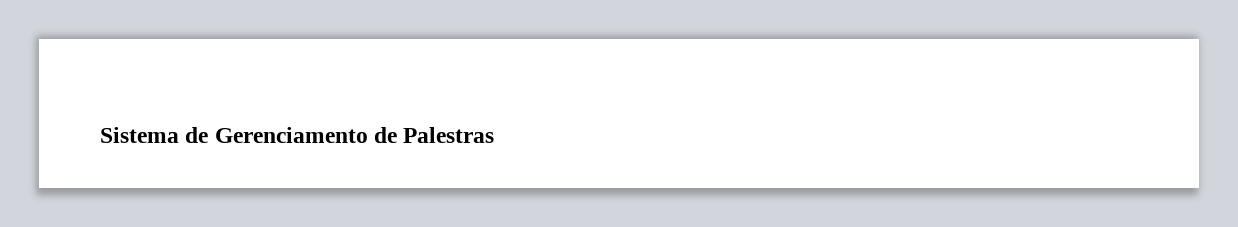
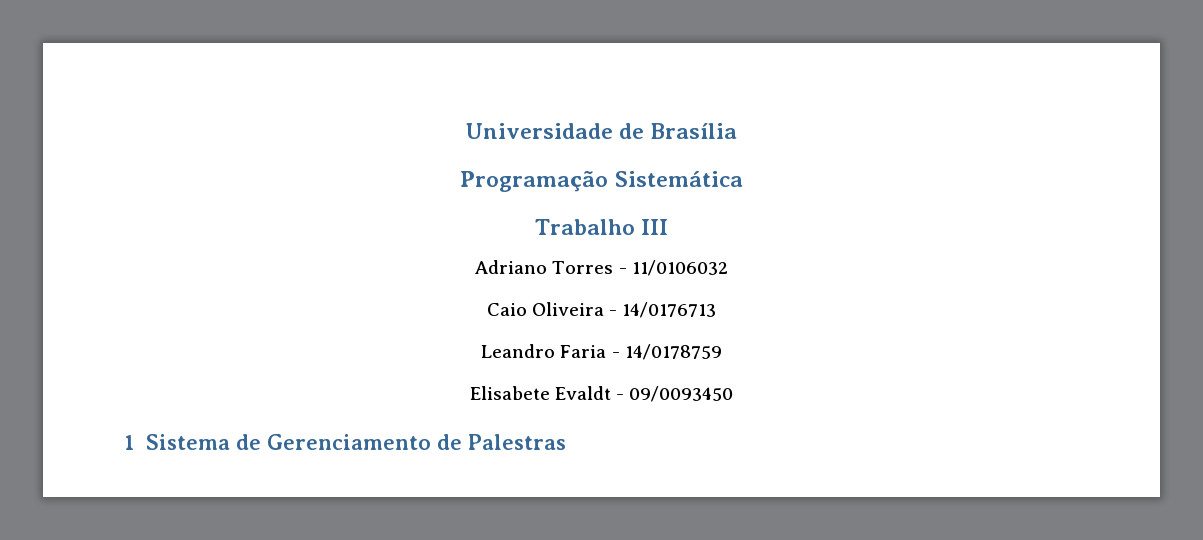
- Sistema de Gerenciamento de Palestras
+ Universidade de Brasília
+ Programação Sistemática
+ Trabalho III
+ Adriano Torres - 11/0106032
+ Caio Oliveira - 14/0176713
+ Leandro Faria - 14/0178759
+ Elisabete Evaldt - 09/0093450
+ 1 Sistema de Gerenciamento de Palestras

